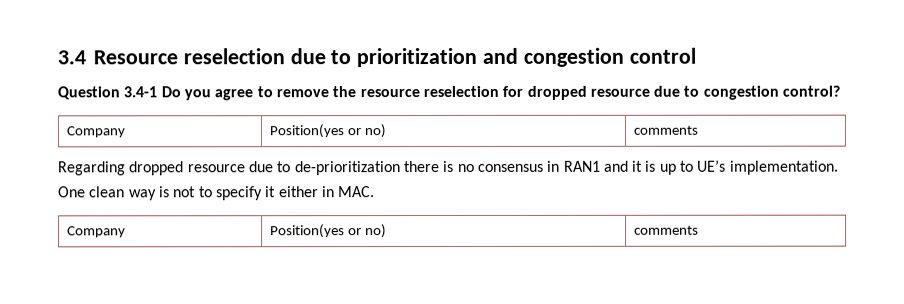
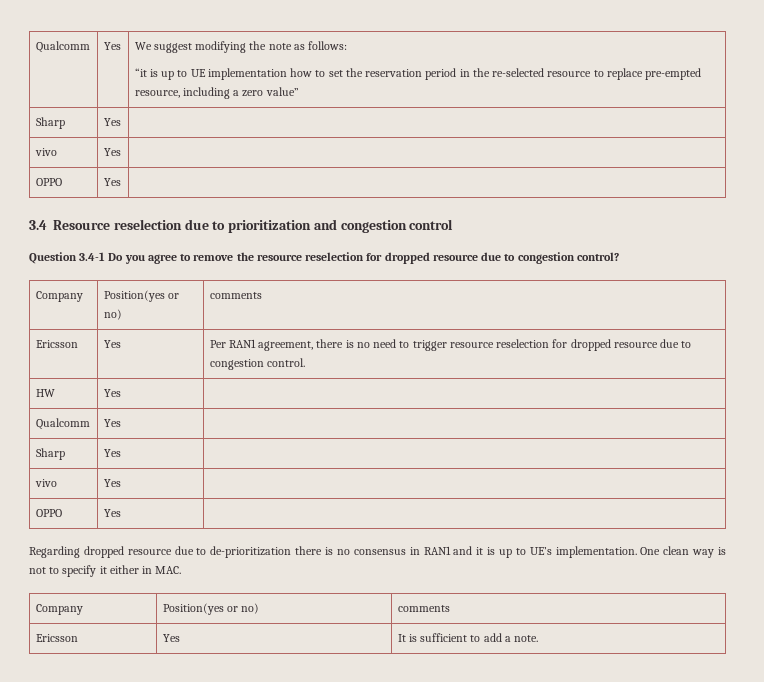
+ Qualcomm | Yes | We suggest modifying the note as follows:
+ “it is up to UE implementation how to set the reservation period in the re-selected resource to replace pre-empted resource, including a zero value”
+ Sharp | Yes |
+ vivo | Yes |
+ OPPO | Yes |
+ Ericsson | Yes | Per RAN1 agreement, there is no need to trigger resource reselection for dropped resource due to congestion control.
+ HW | Yes |
+ Qualcomm | Yes |
+ Sharp | Yes |
+ vivo | Yes |
+ OPPO | Yes |
+ Ericsson | Yes | It is sufficient to add a note.

